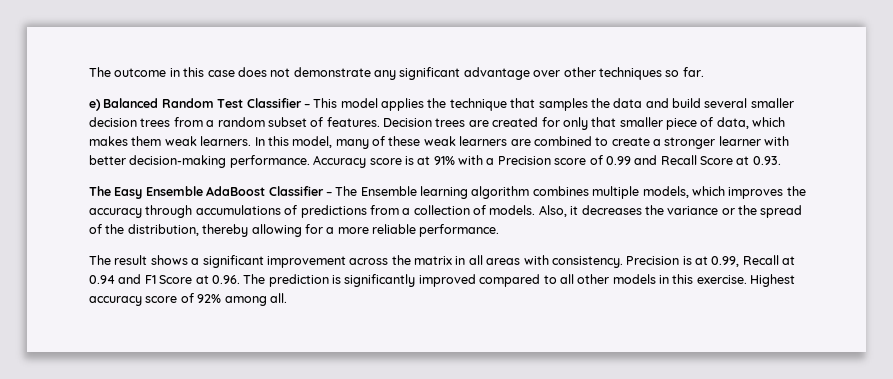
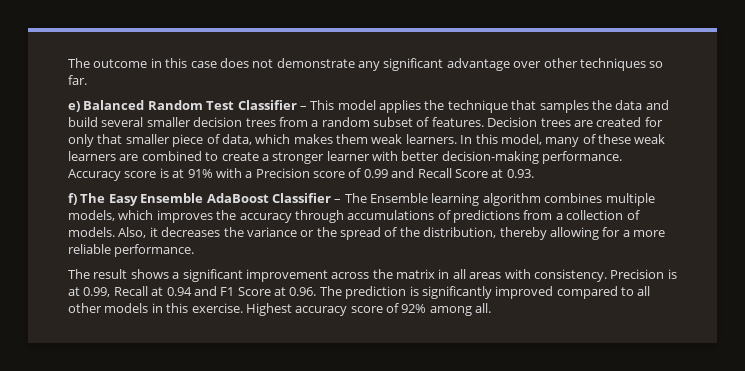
- The Easy Ensemble AdaBoost Classifier – The Ensemble learning algorithm combines multiple models, which improves the accuracy through accumulations of predictions from a collection of models.
+ f) The Easy Ensemble AdaBoost Classifier – The Ensemble learning algorithm combines multiple models, which improves the accuracy through accumulations of predictions from a collection of models.

